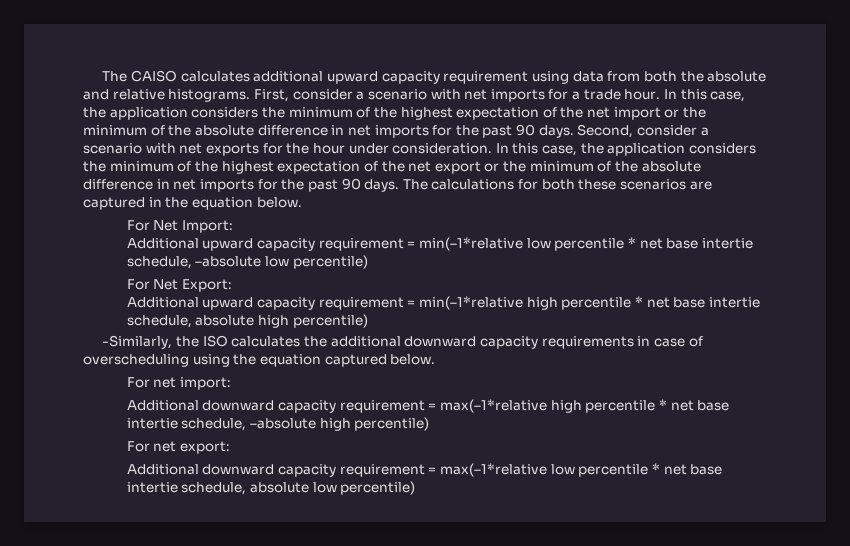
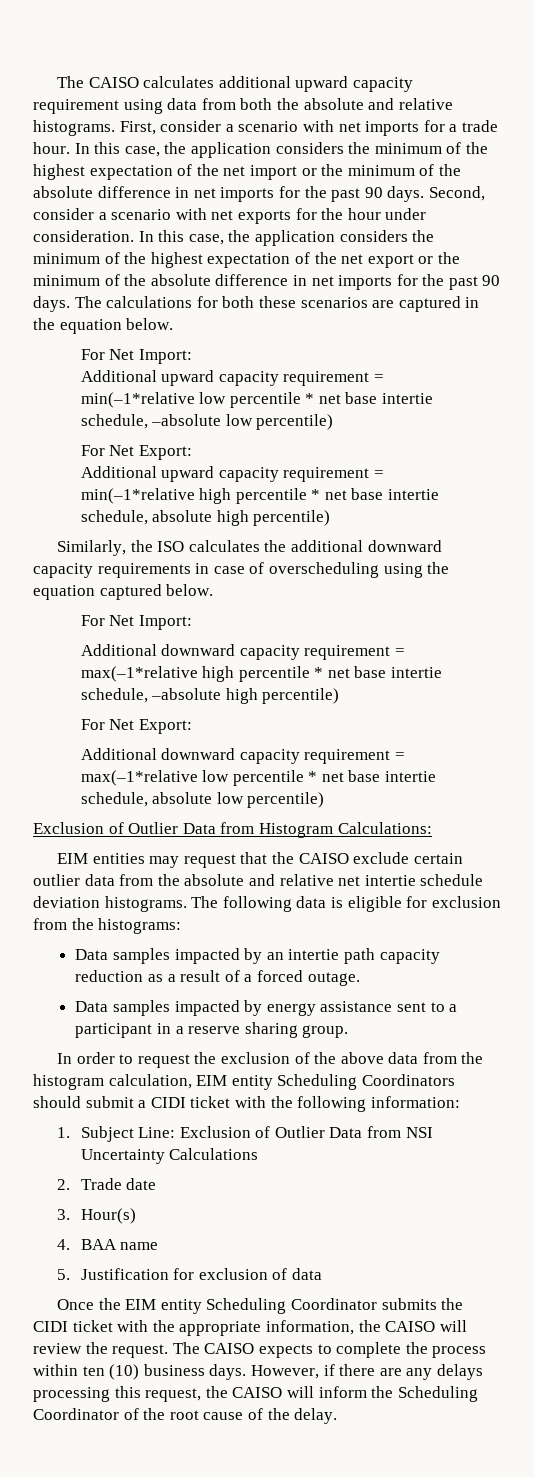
- -Similarly, the ISO calculates the additional downward capacity requirements in case of overscheduling using the equation captured below.
- For net import:
+ Similarly, the ISO calculates the additional downward capacity requirements in case of overscheduling using the equation captured below.
+ For Net Import:
  Additional downward capacity requirement = max(–1*relative high percentile * net base intertie schedule, –absolute high percentile)
- For net export:
+ For Net Export:
+ Exclusion of Outlier Data from Histogram Calculations:
+ EIM entities may request that the CAISO exclude certain outlier data from the absolute and relative net intertie schedule deviation histograms. The following data is eligible for exclusion from the histograms:
+ Data samples impacted by an intertie path capacity reduction as a result of a forced outage.
+ Data samples impacted by energy assistance sent to a participant in a reserve sharing group.
+ In order to request the exclusion of the above data from the histogram calculation, EIM entity Scheduling Coordinators should submit a CIDI ticket with the following information:
+ 1. Subject Line: Exclusion of Outlier Data from NSI Uncertainty Calculations
+ 2. Trade date
+ 3. Hour(s)
+ 4. BAA name
+ 5. Justification for exclusion of data
+ Once the EIM entity Scheduling Coordinator submits the CIDI ticket with the appropriate information, the CAISO will review the request. The CAISO expects to complete the process within ten (10) business days. However, if there are any delays processing this request, the CAISO will inform the Scheduling Coordinator of the root cause of the delay.

